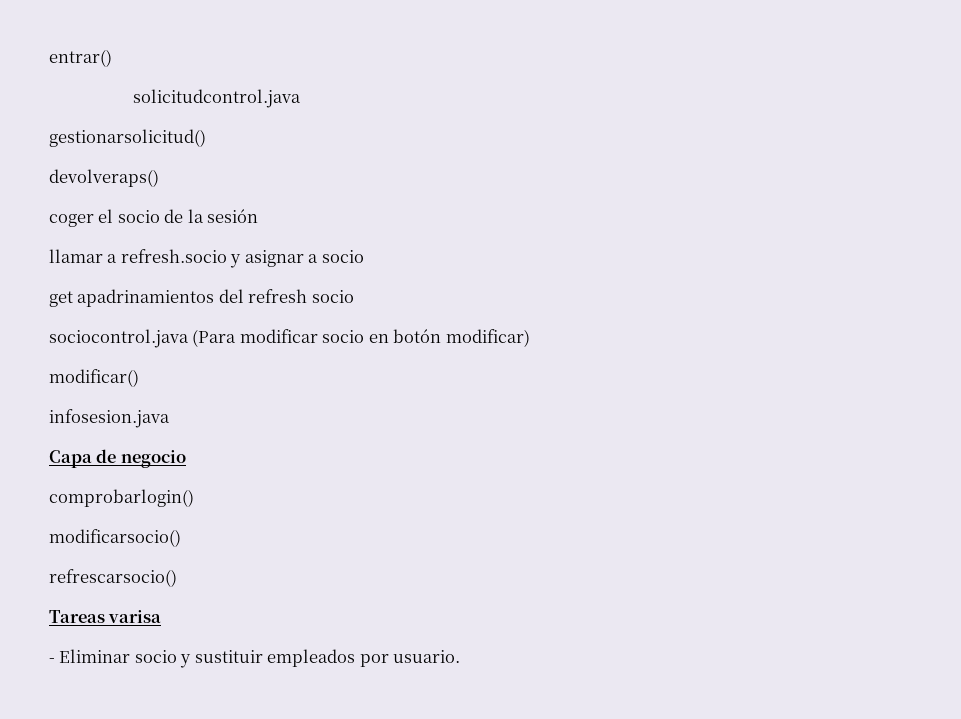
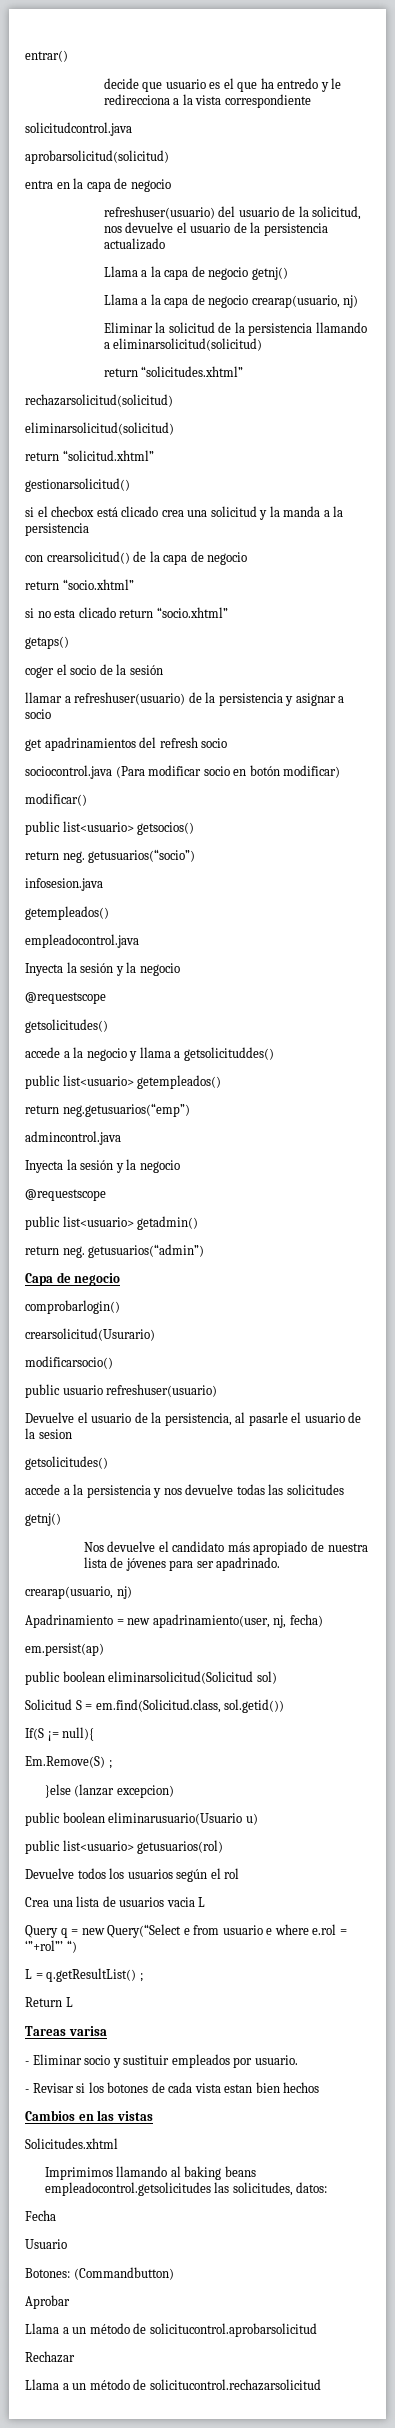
+ decide que usuario es el que ha entredo y le redirecciona a la vista correspondiente
  solicitudcontrol.java
+ aprobarsolicitud(solicitud)
+ entra en la capa de negocio
+ refreshuser(usuario) del usuario de la solicitud, nos devuelve el usuario de la persistencia actualizado
+ Llama a la capa de negocio getnj()
+ Llama a la capa de negocio crearap(usuario, nj)
+ Eliminar la solicitud de la persistencia llamando a eliminarsolicitud(solicitud)
+ return “solicitudes.xhtml”
+ rechazarsolicitud(solicitud)
+ eliminarsolicitud(solicitud)
+ return “solicitud.xhtml”
  gestionarsolicitud()
- devolveraps()
+ si el checbox está clicado crea una solicitud y la manda a la persistencia
+ con crearsolicitud() de la capa de negocio
+ return “socio.xhtml”
+ si no esta clicado return “socio.xhtml”
+ getaps()
- llamar a refresh.socio y asignar a socio
+ llamar a refreshuser(usuario) de la persistencia y asignar a socio
+ public list<usuario> getsocios()
+ return neg. getusuarios(“socio”)
  infosesion.java
+ getempleados()
+ empleadocontrol.java
+ Inyecta la sesión y la negocio
+ @requestscope
+ getsolicitudes()
+ accede a la negocio y llama a getsolicituddes()
+ public list<usuario> getempleados()
+ return neg.getusuarios(“emp”)
+ admincontrol.java
+ Inyecta la sesión y la negocio
+ @requestscope
+ public list<usuario> getadmin()
+ return neg. getusuarios(“admin”)
+ crearsolicitud(Usurario)
- refrescarsocio()
+ public usuario refreshuser(usuario)
+ Devuelve el usuario de la persistencia, al pasarle el usuario de la sesion
+ getsolicitudes()
+ accede a la persistencia y nos devuelve todas las solicitudes
+ getnj()
+ Nos devuelve el candidato más apropiado de nuestra lista de jóvenes para ser apadrinado.
+ crearap(usuario, nj)
+ Apadrinamiento = new apadrinamiento(user, nj, fecha)
+ em.persist(ap)
+ public boolean eliminarsolicitud(Solicitud sol)
+ Solicitud S = em.find(Solicitud.class, sol.getid())
+ If(S ¡= null){
+ Em.Remove(S) ;
+ }else (lanzar excepcion)
+ public boolean eliminarusuario(Usuario u)
+ public list<usuario> getusuarios(rol)
+ Devuelve todos los usuarios según el rol
+ Crea una lista de usuarios vacia L
+ Query q = new Query(“Select e from usuario e where e.rol = ‘”+rol”’ “)
+ L = q.getResultList() ;
+ Return L
+ - Revisar si los botones de cada vista estan bien hechos
+ Cambios en las vistas
+ Solicitudes.xhtml
+ Imprimimos llamando al baking beans empleadocontrol.getsolicitudes las solicitudes, datos:
+ Fecha
+ Usuario
+ Botones: (Commandbutton)
+ Aprobar
+ Llama a un método de solicitucontrol.aprobarsolicitud
+ Rechazar
+ Llama a un método de solicitucontrol.rechazarsolicitud

